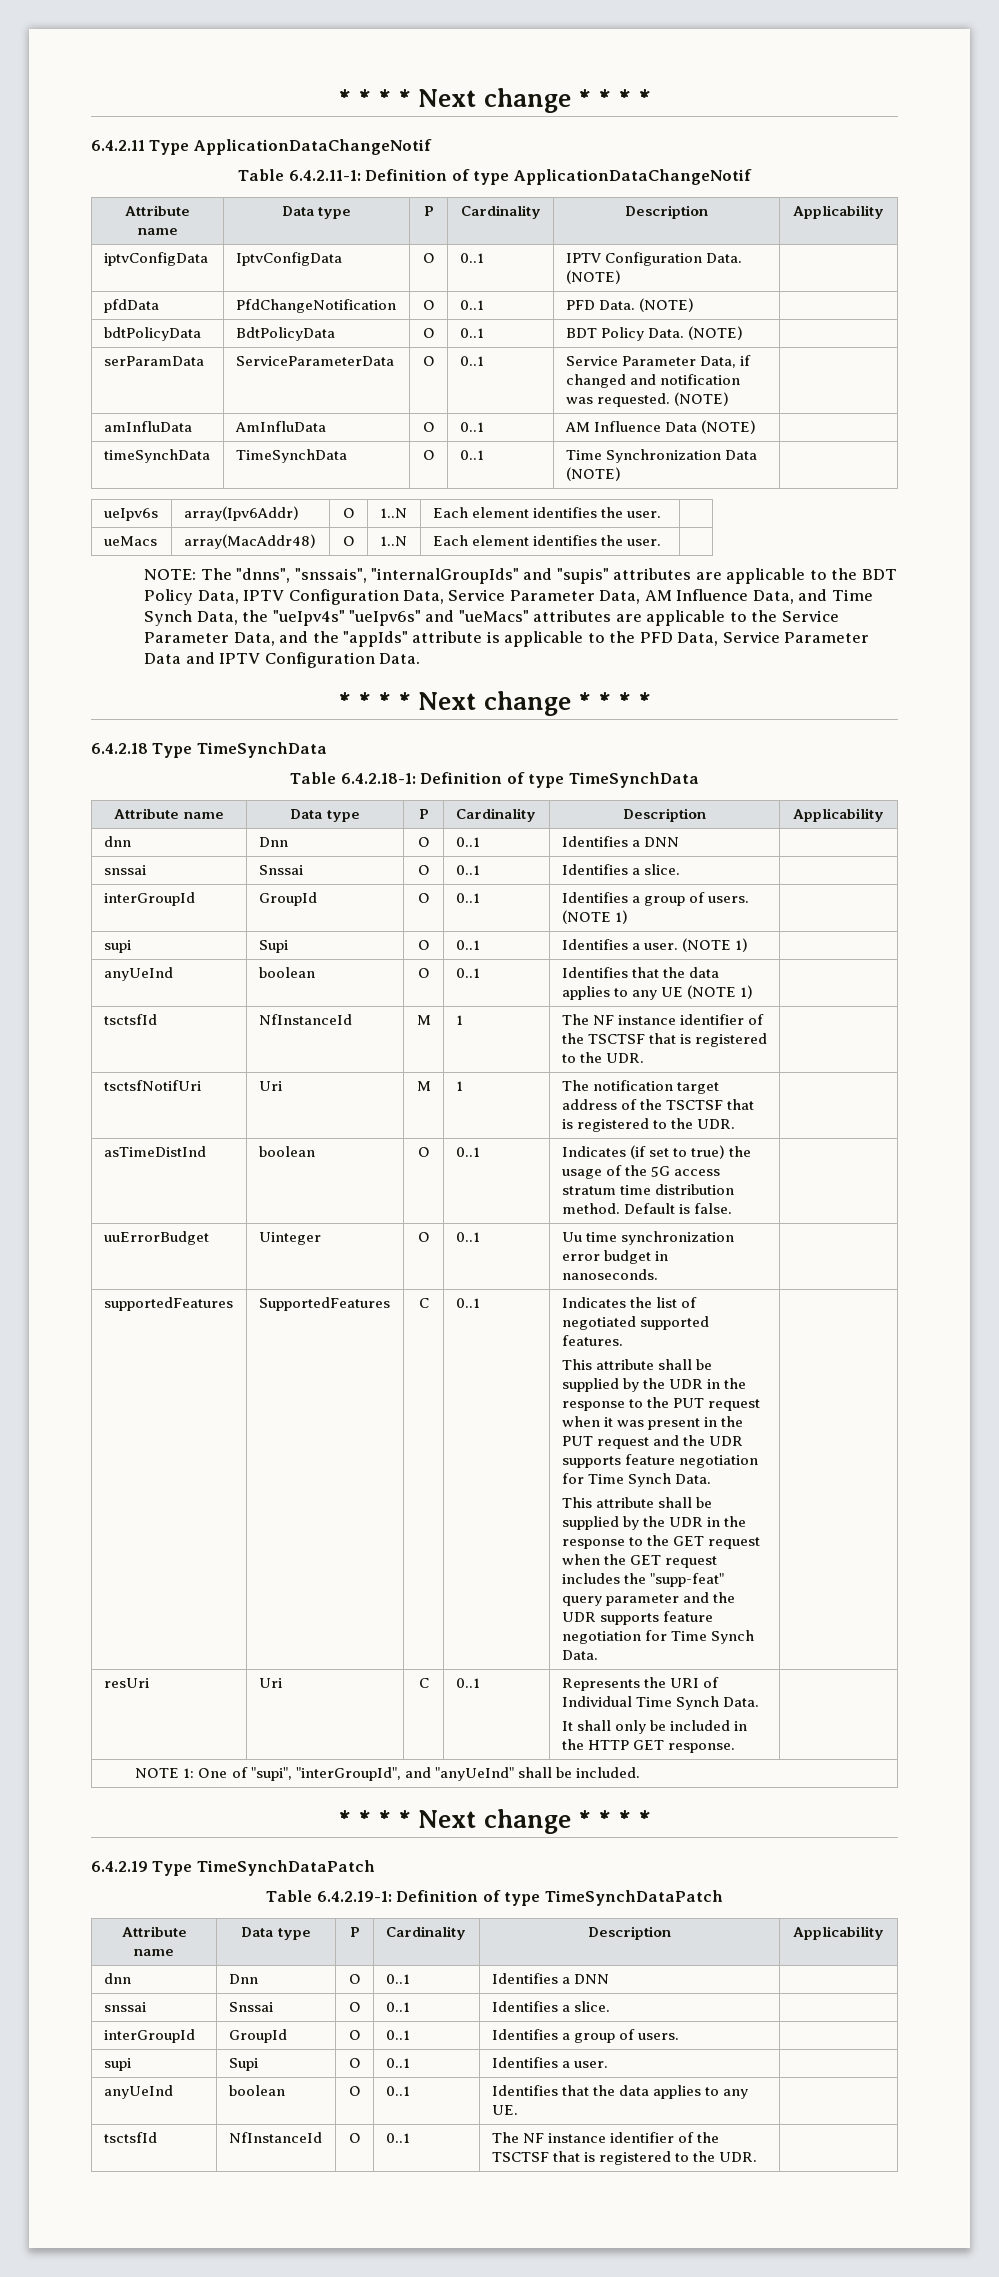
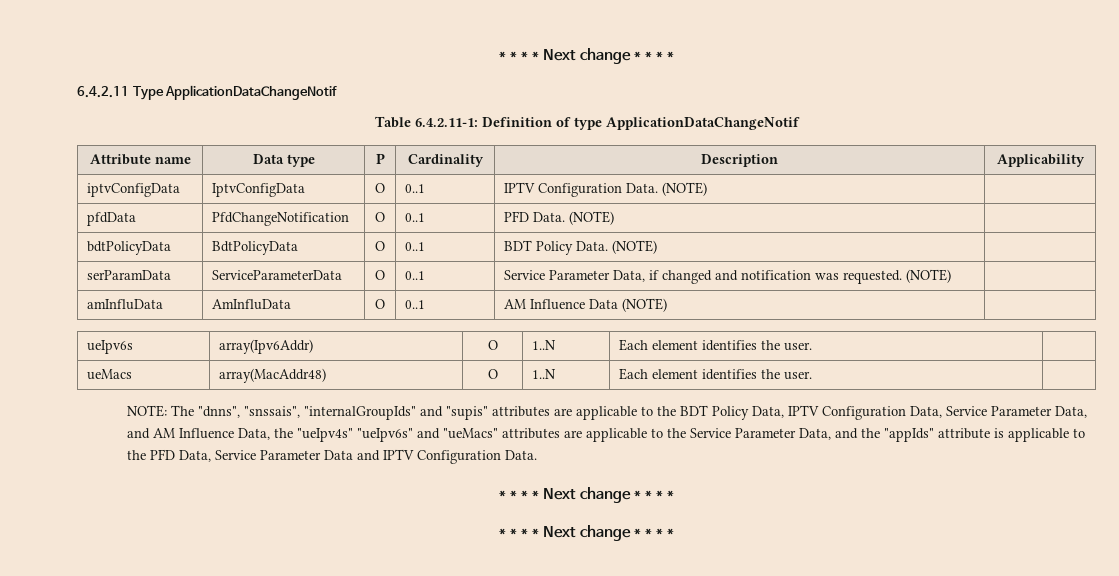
- timeSynchData | TimeSynchData | O | 0..1 | Time Synchronization Data (NOTE) |
- NOTE: The "dnns", "snssais", "internalGroupIds" and "supis" attributes are applicable to the BDT Policy Data, IPTV Configuration Data, Service Parameter Data, AM Influence Data, and Time Synch Data, the "ueIpv4s" "ueIpv6s" and "ueMacs" attributes are applicable to the Service Parameter Data, and the "appIds" attribute is applicable to the PFD Data, Service Parameter Data and IPTV Configuration Data.
+ NOTE: The "dnns", "snssais", "internalGroupIds" and "supis" attributes are applicable to the BDT Policy Data, IPTV Configuration Data, Service Parameter Data, and AM Influence Data, the "ueIpv4s" "ueIpv6s" and "ueMacs" attributes are applicable to the Service Parameter Data, and the "appIds" attribute is applicable to the PFD Data, Service Parameter Data and IPTV Configuration Data.
- 6.4.2.18 Type TimeSynchData
- Table 6.4.2.18-1: Definition of type TimeSynchData
- Attribute name | Data type | P | Cardinality | Description | Applicability
- dnn | Dnn | O | 0..1 | Identifies a DNN |
- snssai | Snssai | O | 0..1 | Identifies a slice. |
- interGroupId | GroupId | O | 0..1 | Identifies a group of users. (NOTE 1) |
- supi | Supi | O | 0..1 | Identifies a user. (NOTE 1) |
- anyUeInd | boolean | O | 0..1 | Identifies that the data applies to any UE (NOTE 1) |
- tsctsfId | NfInstanceId | M | 1 | The NF instance identifier of the TSCTSF that is registered to the UDR. |
- tsctsfNotifUri | Uri | M | 1 | The notification target address of the TSCTSF that is registered to the UDR. |
- asTimeDistInd | boolean | O | 0..1 | Indicates (if set to true) the usage of the 5G access stratum time distribution method. Default is false. |
- uuErrorBudget | Uinteger | O | 0..1 | Uu time synchronization error budget in nanoseconds. |
- supportedFeatures | SupportedFeatures | C | 0..1 | Indicates the list of negotiated supported features.
- This attribute shall be supplied by the UDR in the response to the PUT request when it was present in the PUT request and the UDR supports feature negotiation for Time Synch Data.
- This attribute shall be supplied by the UDR in the response to the GET request when the GET request includes the "supp-feat" query parameter and the UDR supports feature negotiation for Time Synch Data. |
- resUri | Uri | C | 0..1 | Represents the URI of Individual Time Synch Data.
- It shall only be included in the HTTP GET response. |
- NOTE 1: One of "supi", "interGroupId", and "anyUeInd" shall be included.
- 6.4.2.19 Type TimeSynchDataPatch
- Table 6.4.2.19-1: Definition of type TimeSynchDataPatch
- Attribute name | Data type | P | Cardinality | Description | Applicability
- dnn | Dnn | O | 0..1 | Identifies a DNN |
- snssai | Snssai | O | 0..1 | Identifies a slice. |
- interGroupId | GroupId | O | 0..1 | Identifies a group of users. |
- supi | Supi | O | 0..1 | Identifies a user. |
- anyUeInd | boolean | O | 0..1 | Identifies that the data applies to any UE. |
- tsctsfId | NfInstanceId | O | 0..1 | The NF instance identifier of the TSCTSF that is registered to the UDR. |

